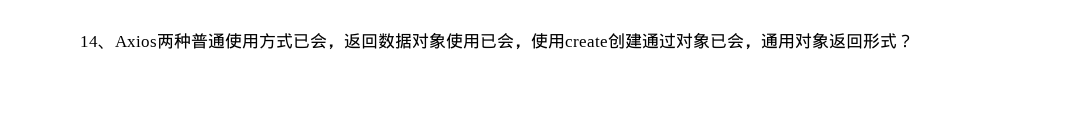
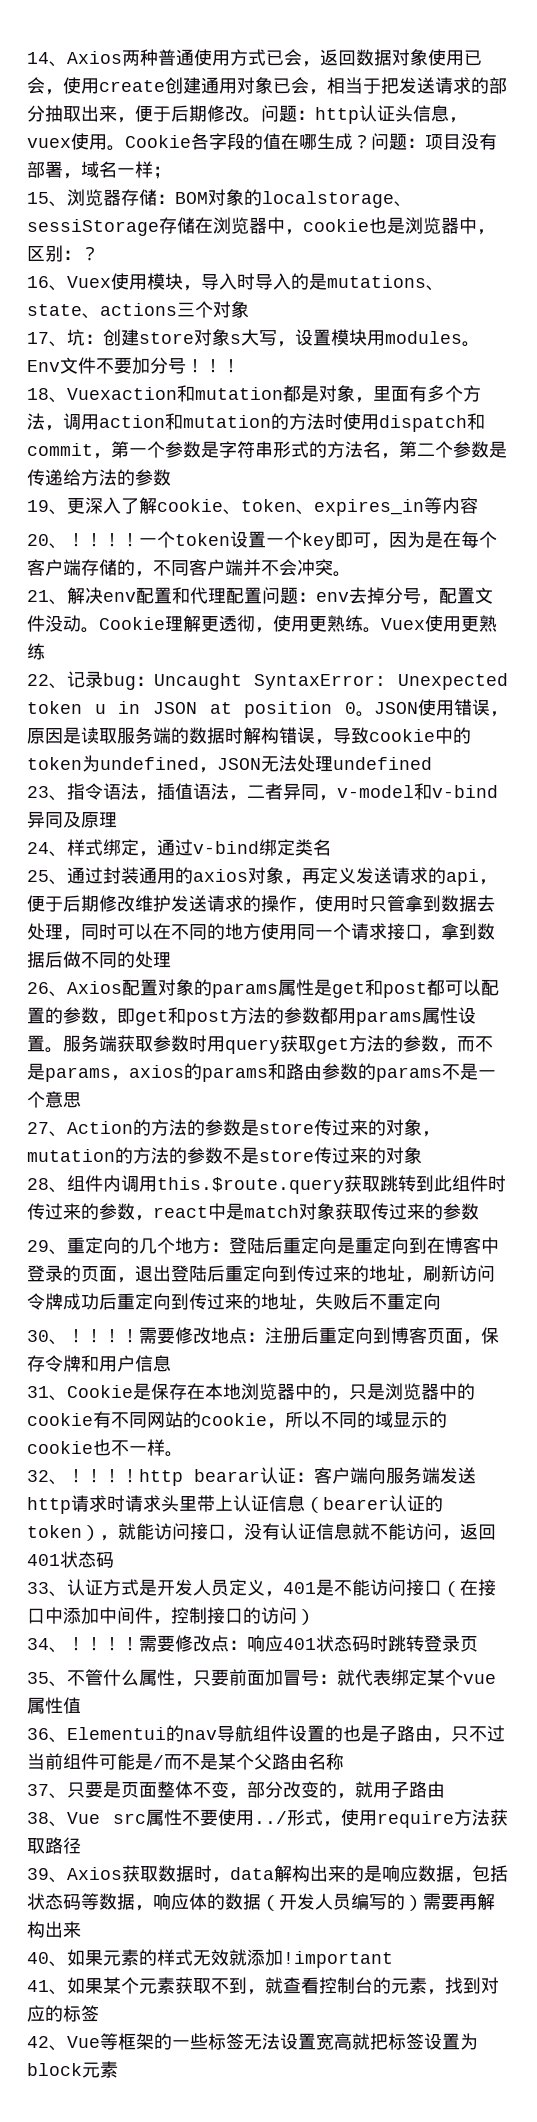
- 14、Axios两种普通使用方式已会，返回数据对象使用已会，使用create创建通过对象已会，通用对象返回形式？
+ 14、Axios两种普通使用方式已会，返回数据对象使用已会，使用create创建通用对象已会，相当于把发送请求的部分抽取出来，便于后期修改。问题：http认证头信息，vuex使用。Cookie各字段的值在哪生成？问题：项目没有部署，域名一样；
+ 15、浏览器存储：BOM对象的localstorage、sessiStorage存储在浏览器中，cookie也是浏览器中，区别：？
+ 16、Vuex使用模块，导入时导入的是mutations、state、actions三个对象
+ 17、坑：创建store对象s大写，设置模块用modules。Env文件不要加分号！！！
+ 18、Vuexaction和mutation都是对象，里面有多个方法，调用action和mutation的方法时使用dispatch和commit，第一个参数是字符串形式的方法名，第二个参数是传递给方法的参数
+ 19、更深入了解cookie、token、expires_in等内容
+ 20、！！！！一个token设置一个key即可，因为是在每个客户端存储的，不同客户端并不会冲突。
+ 21、解决env配置和代理配置问题：env去掉分号，配置文件没动。Cookie理解更透彻，使用更熟练。Vuex使用更熟练
+ 22、记录bug：Uncaught SyntaxError: Unexpected token u in JSON at position 0。JSON使用错误，原因是读取服务端的数据时解构错误，导致cookie中的token为undefined，JSON无法处理undefined
+ 23、指令语法，插值语法，二者异同，v-model和v-bind异同及原理
+ 24、样式绑定，通过v-bind绑定类名
+ 25、通过封装通用的axios对象，再定义发送请求的api，便于后期修改维护发送请求的操作，使用时只管拿到数据去处理，同时可以在不同的地方使用同一个请求接口，拿到数据后做不同的处理
+ 26、Axios配置对象的params属性是get和post都可以配置的参数，即get和post方法的参数都用params属性设置。服务端获取参数时用query获取get方法的参数，而不是params，axios的params和路由参数的params不是一个意思
+ 27、Action的方法的参数是store传过来的对象，mutation的方法的参数不是store传过来的对象
+ 28、组件内调用this.$route.query获取跳转到此组件时传过来的参数，react中是match对象获取传过来的参数
+ 29、重定向的几个地方：登陆后重定向是重定向到在博客中登录的页面，退出登陆后重定向到传过来的地址，刷新访问令牌成功后重定向到传过来的地址，失败后不重定向
+ 30、！！！！需要修改地点：注册后重定向到博客页面，保存令牌和用户信息
+ 31、Cookie是保存在本地浏览器中的，只是浏览器中的cookie有不同网站的cookie，所以不同的域显示的cookie也不一样。
+ 32、！！！！http bearar认证：客户端向服务端发送http请求时请求头里带上认证信息（bearer认证的token），就能访问接口，没有认证信息就不能访问，返回401状态码
+ 33、认证方式是开发人员定义，401是不能访问接口（在接口中添加中间件，控制接口的访问）
+ 34、！！！！需要修改点：响应401状态码时跳转登录页
+ 35、不管什么属性，只要前面加冒号：就代表绑定某个vue属性值
+ 36、Elementui的nav导航组件设置的也是子路由，只不过当前组件可能是/而不是某个父路由名称
+ 37、只要是页面整体不变，部分改变的，就用子路由
+ 38、Vue src属性不要使用../形式，使用require方法获取路径
+ 39、Axios获取数据时，data解构出来的是响应数据，包括状态码等数据，响应体的数据（开发人员编写的）需要再解构出来
+ 40、如果元素的样式无效就添加!important
+ 41、如果某个元素获取不到，就查看控制台的元素，找到对应的标签
+ 42、Vue等框架的一些标签无法设置宽高就把标签设置为block元素

